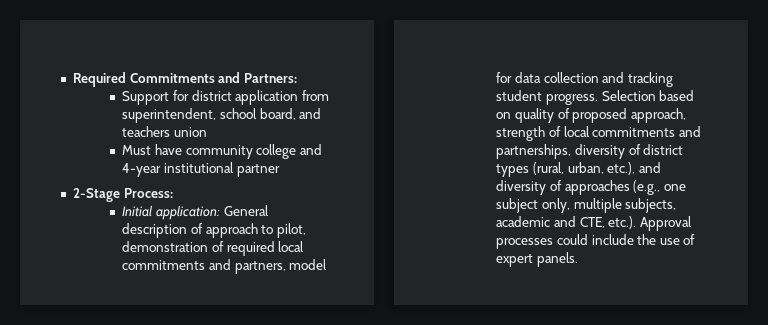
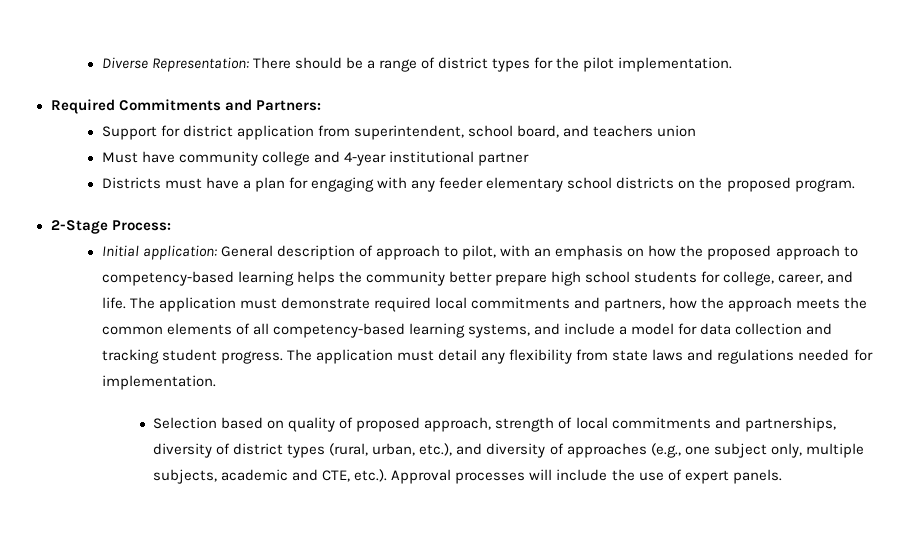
+ Diverse Representation: There should be a range of district types for the pilot implementation.
+ Districts must have a plan for engaging with any feeder elementary school districts on the proposed program.
- Initial application: General description of approach to pilot, demonstration of required local commitments and partners, model for data collection and tracking student progress. Selection based on quality of proposed approach, strength of local commitments and partnerships, diversity of district types (rural, urban, etc.), and diversity of approaches (e.g., one subject only, multiple subjects, academic and CTE, etc.). Approval processes could include the use of expert panels.
+ Initial application: General description of approach to pilot, with an emphasis on how the proposed approach to competency-based learning helps the community better prepare high school students for college, career, and life. The application must demonstrate required local commitments and partners, how the approach meets the common elements of all competency-based learning systems, and include a model for data collection and tracking student progress. The application must detail any flexibility from state laws and regulations needed for implementation.
+ Selection based on quality of proposed approach, strength of local commitments and partnerships, diversity of district types (rural, urban, etc.), and diversity of approaches (e.g., one subject only, multiple subjects, academic and CTE, etc.). Approval processes will include the use of expert panels.

